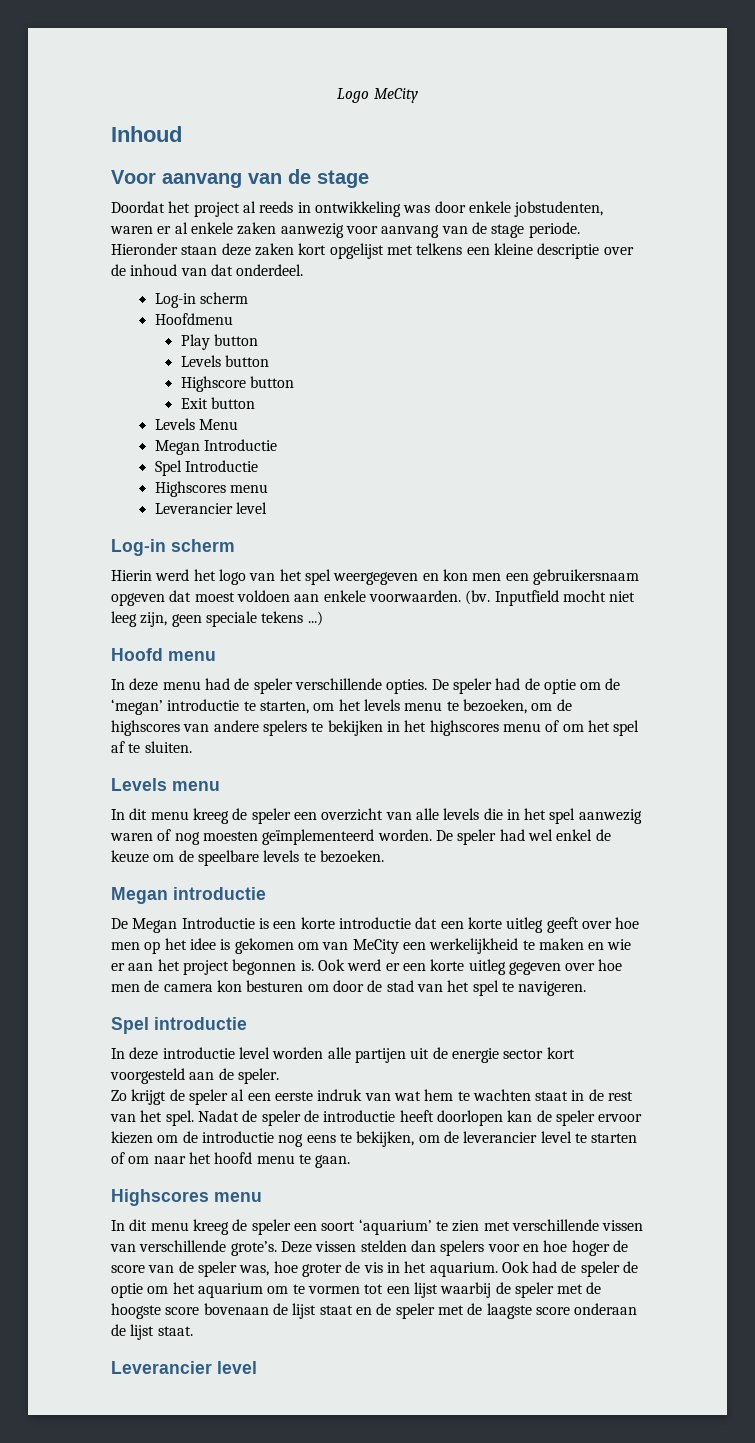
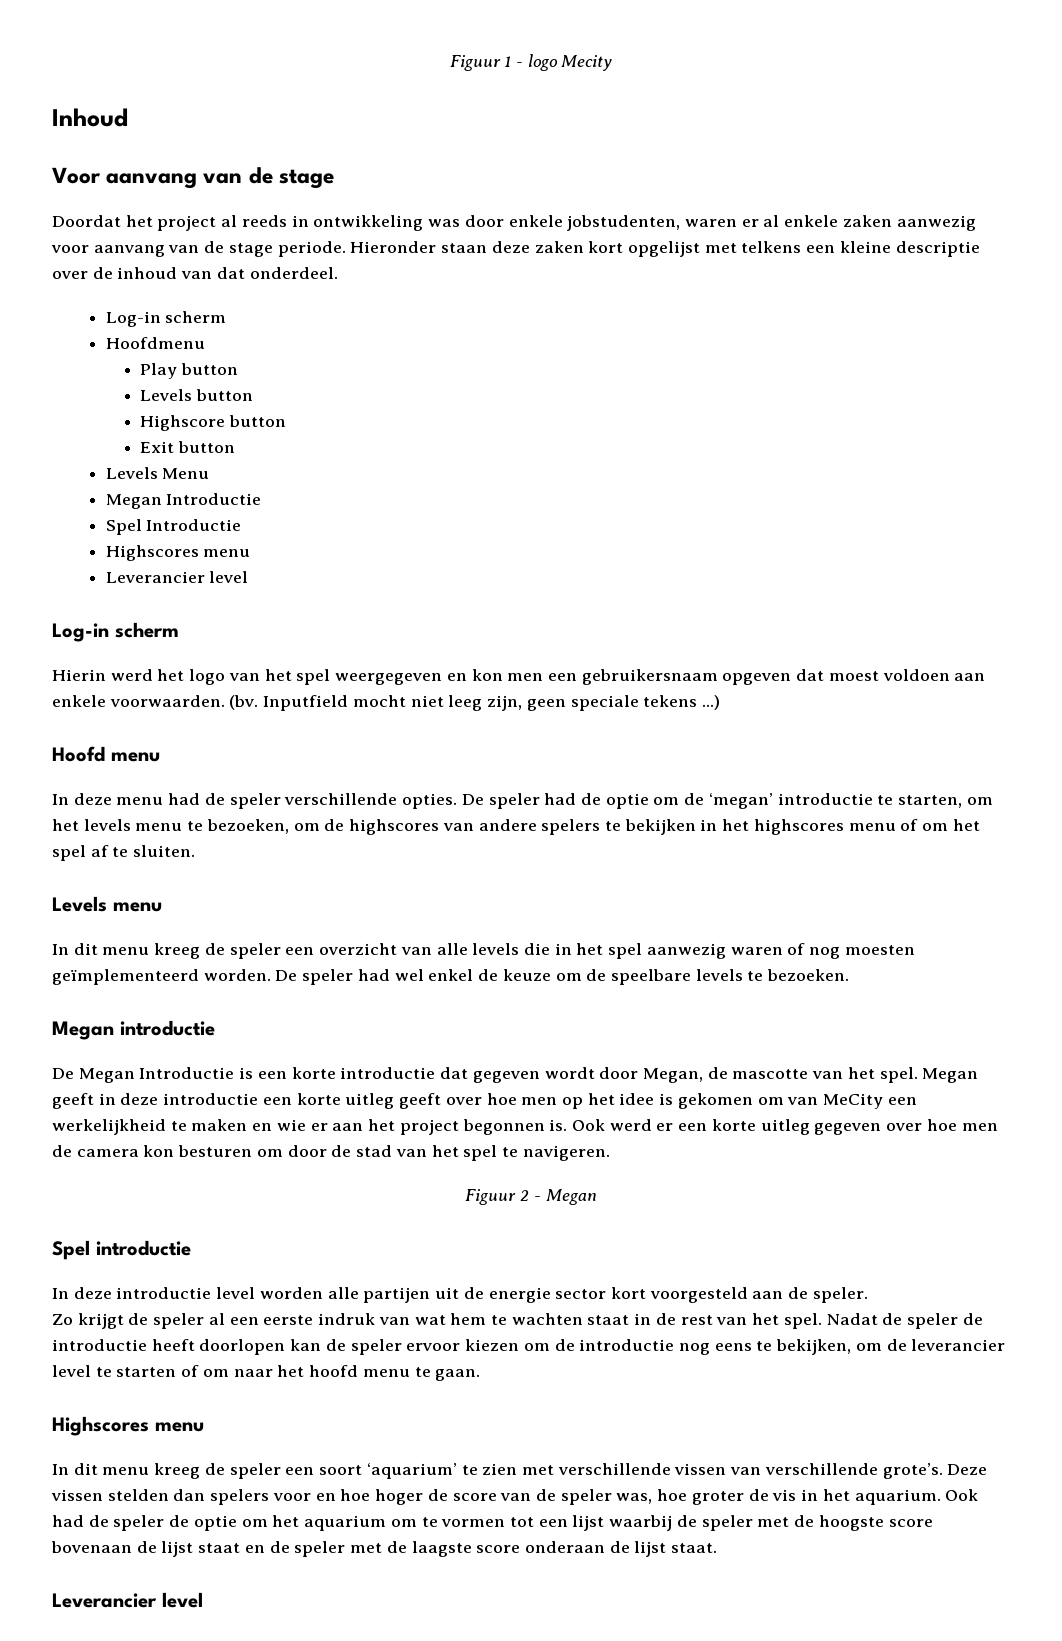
- Logo MeCity
+ Figuur 1 - logo Mecity
- De Megan Introductie is een korte introductie dat een korte uitleg geeft over hoe men op het idee is gekomen om van MeCity een werkelijkheid te maken en wie er aan het project begonnen is.
+ De Megan Introductie is een korte introductie dat gegeven wordt door Megan, de mascotte van het spel. Megan geeft in deze introductie een korte uitleg geeft over hoe men op het idee is gekomen om van MeCity een werkelijkheid te maken en wie er aan het project begonnen is.
+ Figuur 2 - Megan

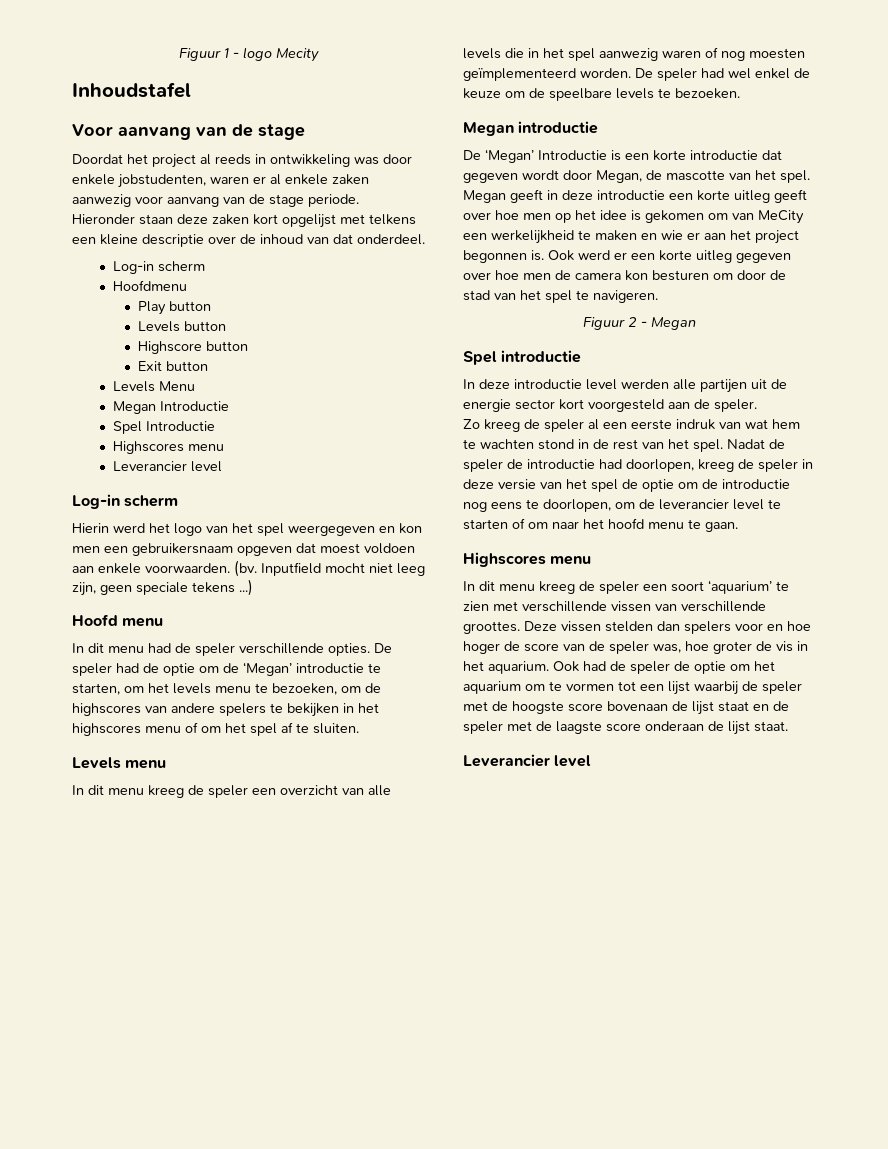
- Inhoud
+ Inhoudstafel
- In deze menu had de speler verschillende opties.
+ In dit menu had de speler verschillende opties.
- De speler had de optie om de ‘megan’ introductie te starten, om het levels menu te bezoeken, om de highscores van andere spelers te bekijken in het highscores menu of om het spel af te sluiten.
+ De speler had de optie om de ‘Megan’ introductie te starten, om het levels menu te bezoeken, om de highscores van andere spelers te bekijken in het highscores menu of om het spel af te sluiten.
- De Megan Introductie is een korte introductie dat gegeven wordt door Megan, de mascotte van het spel.
+ De ‘Megan’ Introductie is een korte introductie dat gegeven wordt door Megan, de mascotte van het spel.
- In deze introductie level worden alle partijen uit de energie sector kort voorgesteld aan de speler.
+ In deze introductie level werden alle partijen uit de energie sector kort voorgesteld aan de speler.
- Zo krijgt de speler al een eerste indruk van wat hem te wachten staat in de rest van het spel.
+ Zo kreeg de speler al een eerste indruk van wat hem te wachten stond in de rest van het spel.
- Nadat de speler de introductie heeft doorlopen kan de speler ervoor kiezen om de introductie nog eens te bekijken, om de leverancier level te starten of om naar het hoofd menu te gaan.
+ Nadat de speler de introductie had doorlopen, kreeg de speler in deze versie van het spel de optie om de introductie nog eens te doorlopen, om de leverancier level te starten of om naar het hoofd menu te gaan.
- In dit menu kreeg de speler een soort ‘aquarium’ te zien met verschillende vissen van verschillende grote’s.
+ In dit menu kreeg de speler een soort ‘aquarium’ te zien met verschillende vissen van verschillende groottes.

